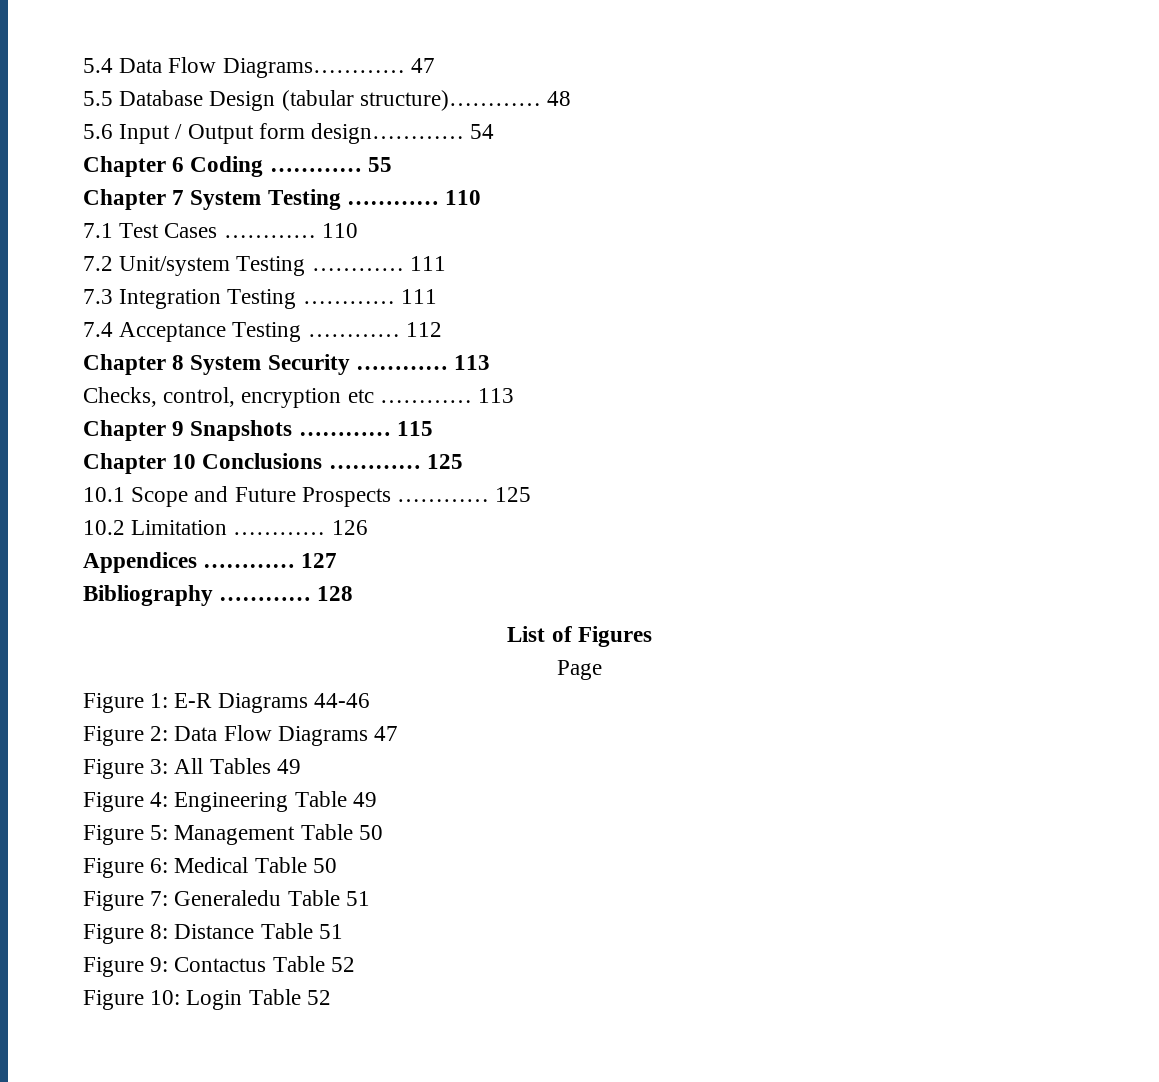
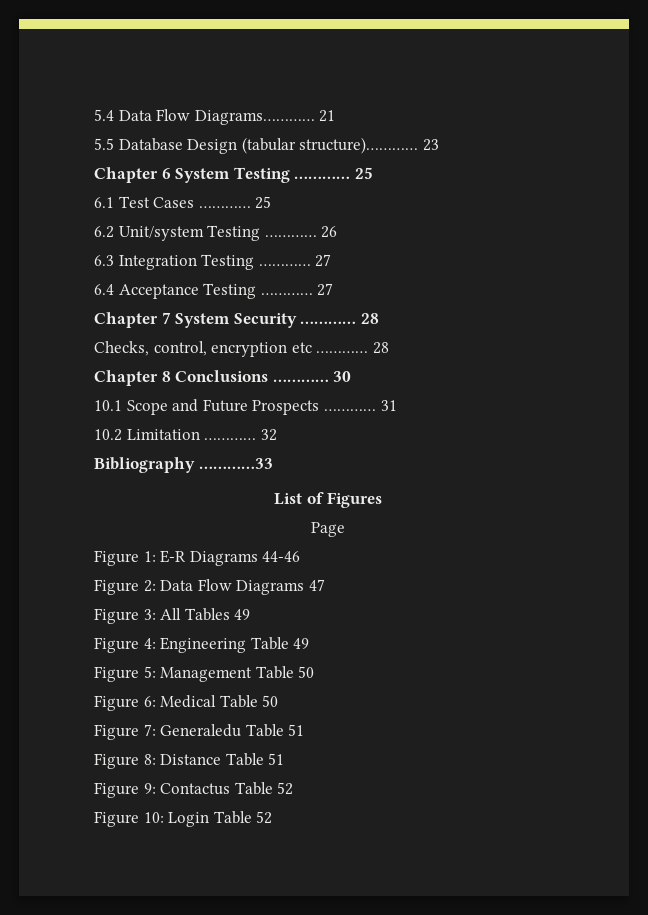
- 5.4 Data Flow Diagrams………… 47
+ 5.4 Data Flow Diagrams………… 21
- 48
- 5.6 Input / Output form design………… 54
- Chapter 6 Coding ………… 55
- Chapter 7 System Testing ………… 110
- 7.1 Test Cases ………… 110
- 7.2 Unit/system Testing ………… 111
- 7.3 Integration Testing ………… 111
- 7.4 Acceptance Testing ………… 112
- Chapter 8 System Security ………… 113
+ 23
+ Chapter 6 System Testing ………… 25
+ 6.1 Test Cases ………… 25
+ 6.2 Unit/system Testing ………… 26
+ 6.3 Integration Testing ………… 27
+ 6.4 Acceptance Testing ………… 27
+ Chapter 7 System Security ………… 28
- Checks, control, encryption etc ………… 113
- Chapter 9 Snapshots ………… 115
- Chapter 10 Conclusions ………… 125
+ Checks, control, encryption etc ………… 28
+ Chapter 8 Conclusions ………… 30
- 10.1 Scope and Future Prospects ………… 125
+ 10.1 Scope and Future Prospects ………… 31
- 126
- Appendices ………… 127
+ 32
- Bibliography ………… 128
+ Bibliography …………33

